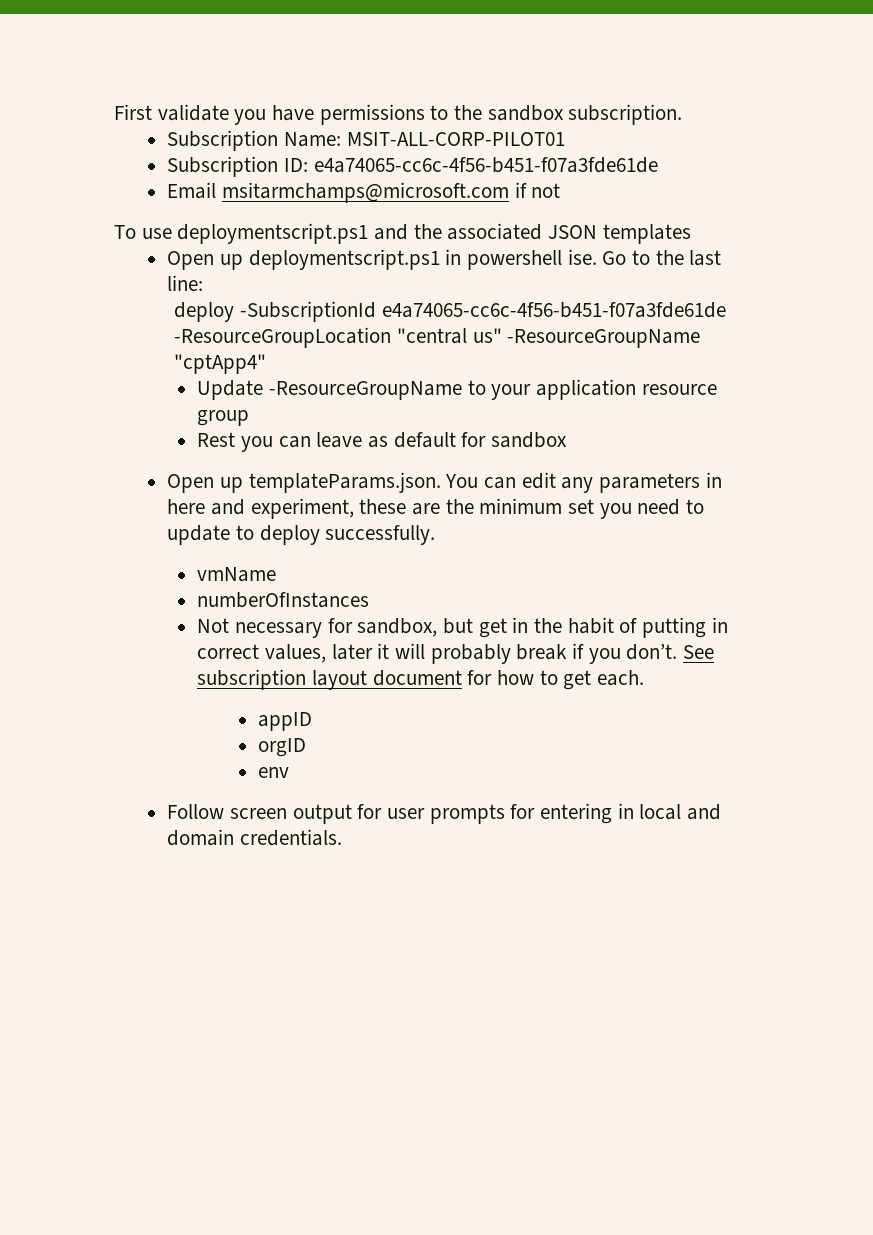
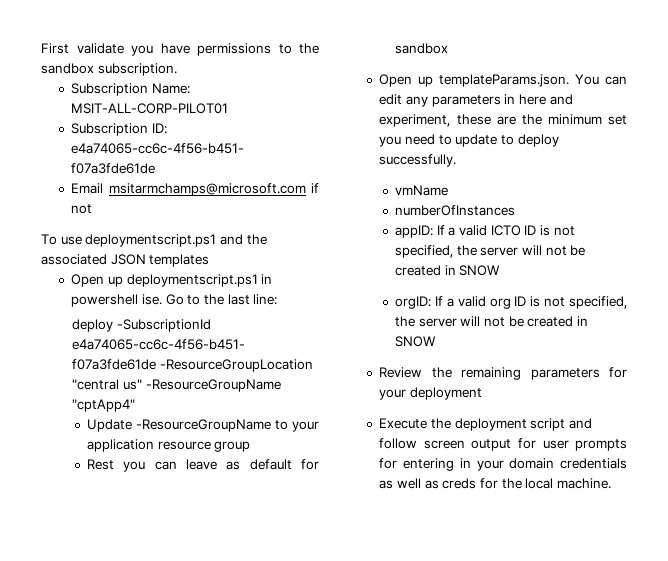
- Not necessary for sandbox, but get in the habit of putting in correct values, later it will probably break if you don’t. See subscription layout document for how to get each.
- appID
- orgID
- env
- Follow screen output for user prompts for entering in local and domain credentials.
+ appID: If a valid ICTO ID is not specified, the server will not be created in SNOW
+ orgID: If a valid org ID is not specified, the server will not be created in SNOW
+ Review the remaining parameters for your deployment
+ Execute the deployment script and follow screen output for user prompts for entering in your domain credentials as well as creds for the local machine.

